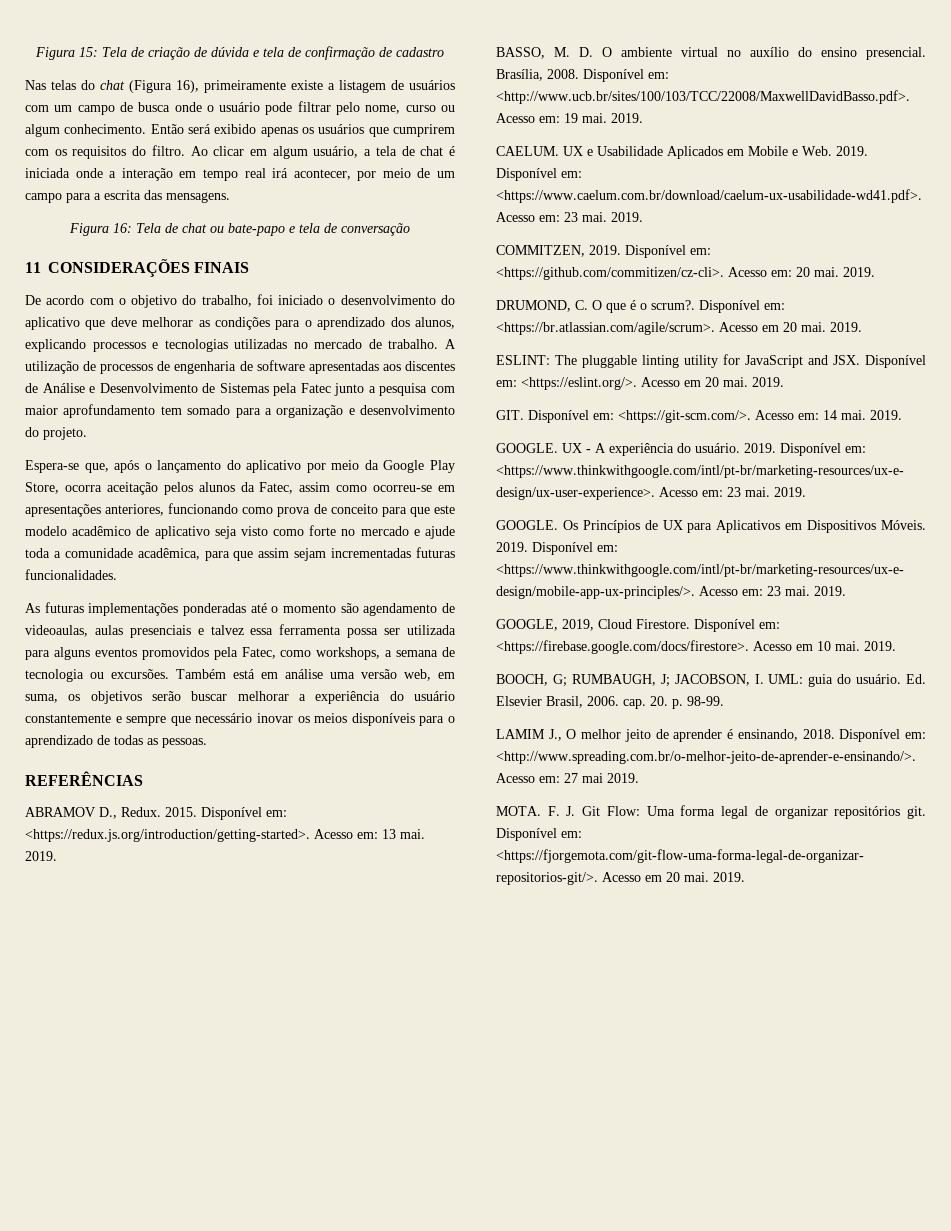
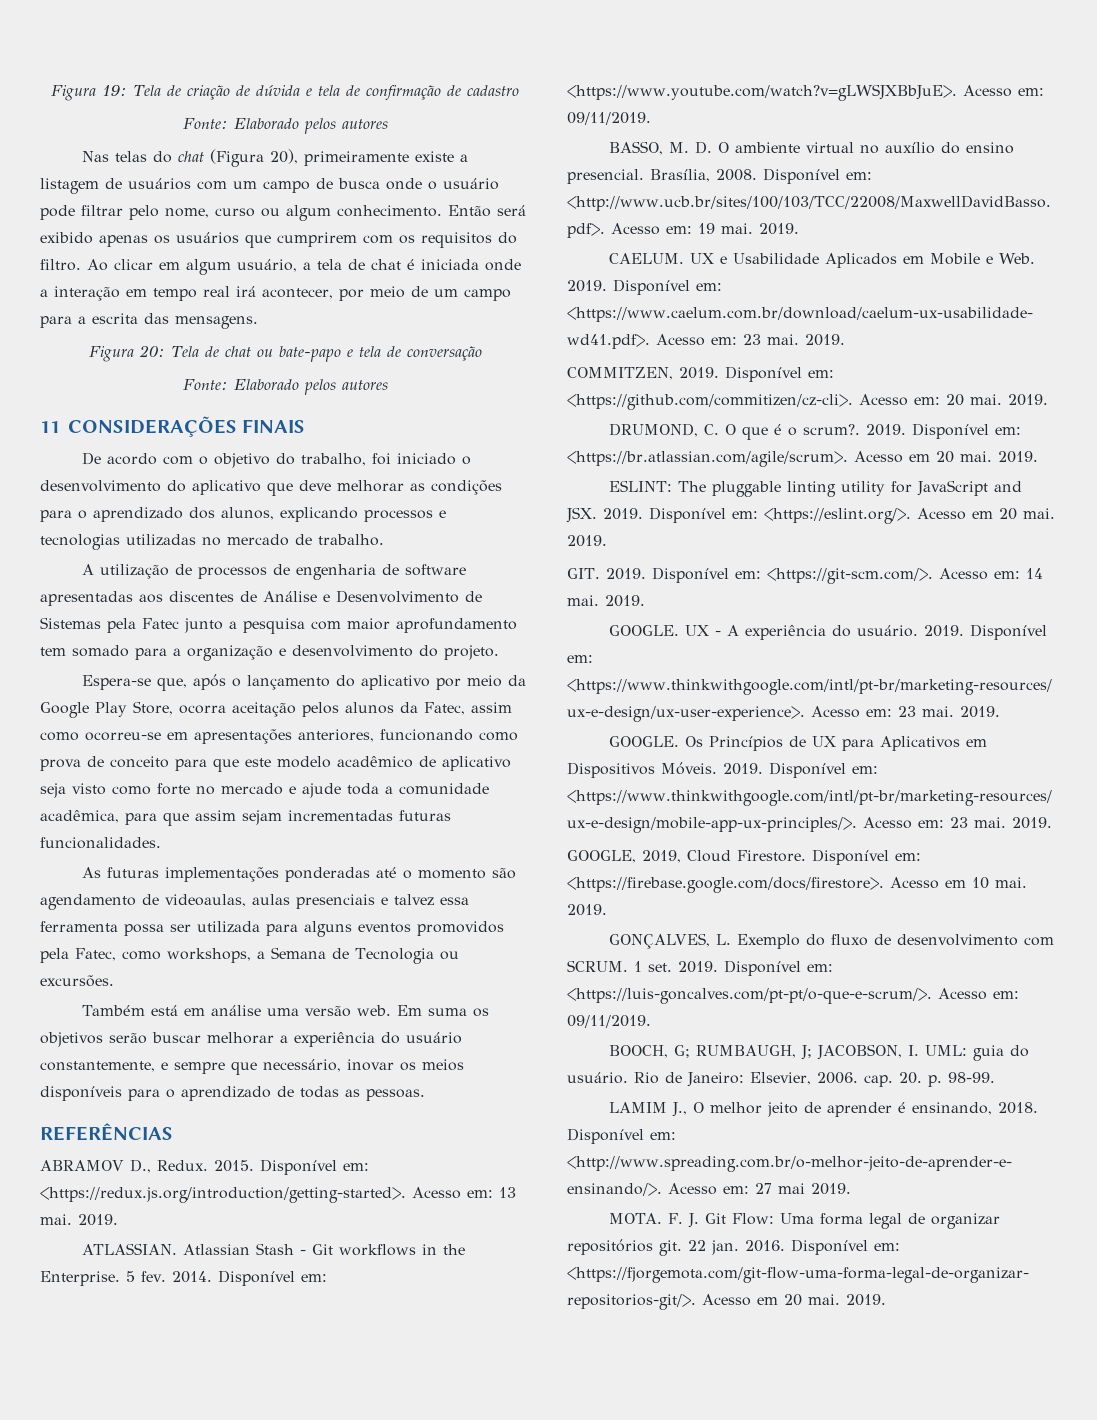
- Figura 15: Tela de criação de dúvida e tela de confirmação de cadastro
+ Figura 19: Tela de criação de dúvida e tela de confirmação de cadastro
+ Fonte: Elaborado pelos autores
- Nas telas do chat (Figura 16), primeiramente existe a listagem de usuários com um campo de busca onde o usuário pode filtrar pelo nome, curso ou algum conhecimento.
+ Nas telas do chat (Figura 20), primeiramente existe a listagem de usuários com um campo de busca onde o usuário pode filtrar pelo nome, curso ou algum conhecimento.
- Figura 16: Tela de chat ou bate-papo e tela de conversação
+ Figura 20: Tela de chat ou bate-papo e tela de conversação
+ Fonte: Elaborado pelos autores
- De acordo com o objetivo do trabalho, foi iniciado o desenvolvimento do aplicativo que deve melhorar as condições para o aprendizado dos alunos, explicando processos e tecnologias utilizadas no mercado de trabalho. A utilização de processos de engenharia de software apresentadas aos discentes de Análise e Desenvolvimento de Sistemas pela Fatec junto a pesquisa com maior aprofundamento tem somado para a organização e desenvolvimento do projeto.
+ De acordo com o objetivo do trabalho, foi iniciado o desenvolvimento do aplicativo que deve melhorar as condições para o aprendizado dos alunos, explicando processos e tecnologias utilizadas no mercado de trabalho.
+ A utilização de processos de engenharia de software apresentadas aos discentes de Análise e Desenvolvimento de Sistemas pela Fatec junto a pesquisa com maior aprofundamento tem somado para a organização e desenvolvimento do projeto.
- As futuras implementações ponderadas até o momento são agendamento de videoaulas, aulas presenciais e talvez essa ferramenta possa ser utilizada para alguns eventos promovidos pela Fatec, como workshops, a semana de tecnologia ou excursões. Também está em análise uma versão web, em suma, os objetivos serão buscar melhorar a experiência do usuário constantemente e sempre que necessário inovar os meios disponíveis para o aprendizado de todas as pessoas.
+ As futuras implementações ponderadas até o momento são agendamento de videoaulas, aulas presenciais e talvez essa ferramenta possa ser utilizada para alguns eventos promovidos pela Fatec, como workshops, a Semana de Tecnologia ou excursões.
+ Também está em análise uma versão web. Em suma os objetivos serão buscar melhorar a experiência do usuário constantemente, e sempre que necessário, inovar os meios disponíveis para o aprendizado de todas as pessoas.
+ ATLASSIAN. Atlassian Stash - Git workflows in the Enterprise. 5 fev. 2014. Disponível em: <https://www.youtube.com/watch?v=gLWSJXBbJuE>. Acesso em: 09/11/2019.
- DRUMOND, C. O que é o scrum?.
+ DRUMOND, C. O que é o scrum?. 2019.
- ESLINT: The pluggable linting utility for JavaScript and JSX. Disponível em: <https://eslint.org/>. Acesso em 20 mai.
+ ESLINT: The pluggable linting utility for JavaScript and JSX. 2019. Disponível em: <https://eslint.org/>. Acesso em 20 mai.
- GIT. Disponível em: <https://git-scm.com/>. Acesso em: 14 mai.
+ GIT. 2019. Disponível em: <https://git-scm.com/>. Acesso em: 14 mai.
+ GONÇALVES, L. Exemplo do fluxo de desenvolvimento com SCRUM. 1 set. 2019. Disponível em: <https://luis-goncalves.com/pt-pt/o-que-e-scrum/>. Acesso em: 09/11/2019.
- Ed. Elsevier Brasil, 2006. cap.
+ Rio de Janeiro: Elsevier, 2006. cap.
+ 22 jan. 2016.

